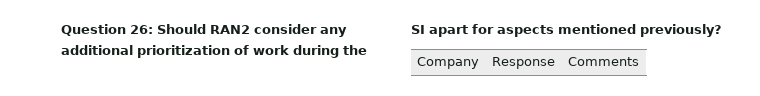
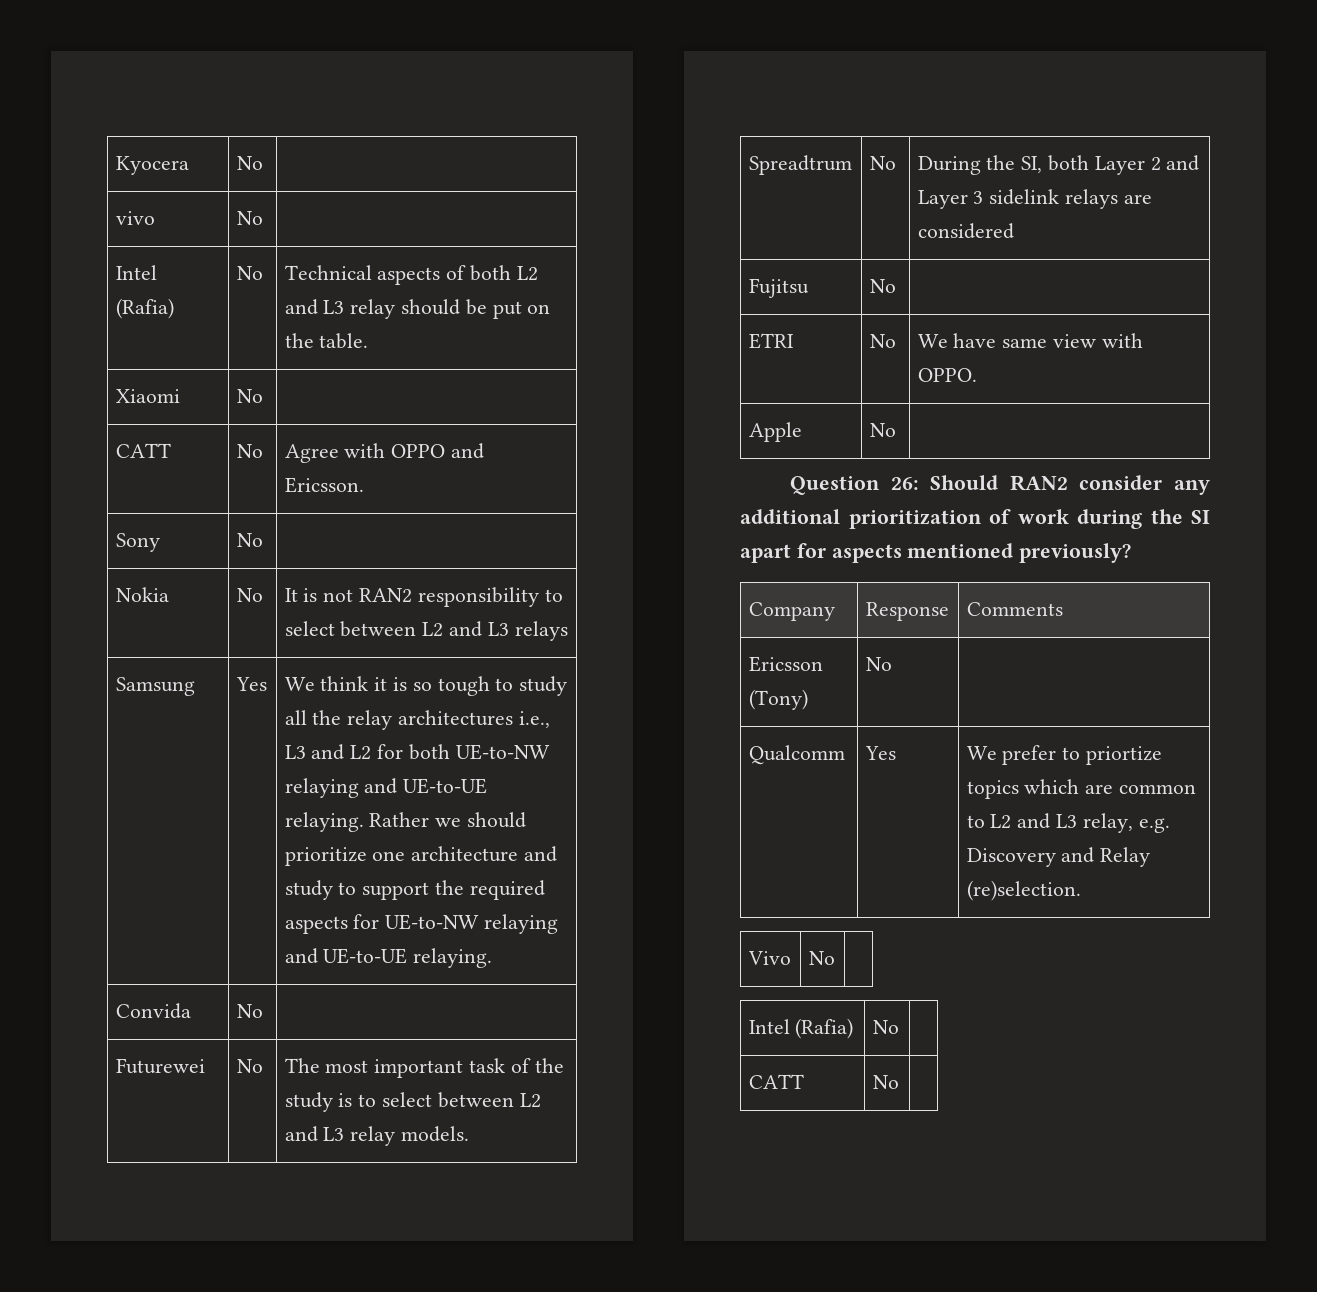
+ Kyocera | No |
+ vivo | No |
+ Intel (Rafia) | No | Technical aspects of both L2 and L3 relay should be put on the table.
+ Xiaomi | No |
+ CATT | No | Agree with OPPO and Ericsson.
+ Sony | No |
+ Nokia | No | It is not RAN2 responsibility to select between L2 and L3 relays
+ Samsung | Yes | We think it is so tough to study all the relay architectures i.e., L3 and L2 for both UE-to-NW relaying and UE-to-UE relaying. Rather we should prioritize one architecture and study to support the required aspects for UE-to-NW relaying and UE-to-UE relaying.
+ Convida | No |
+ Futurewei | No | The most important task of the study is to select between L2 and L3 relay models.
+ Spreadtrum | No | During the SI, both Layer 2 and Layer 3 sidelink relays are considered
+ Fujitsu | No |
+ ETRI | No | We have same view with OPPO.
+ Apple | No |
+ Ericsson (Tony) | No |
+ Qualcomm | Yes | We prefer to priortize topics which are common to L2 and L3 relay, e.g. Discovery and Relay (re)selection.
+ Vivo | No |
+ Intel (Rafia) | No |
+ CATT | No |

